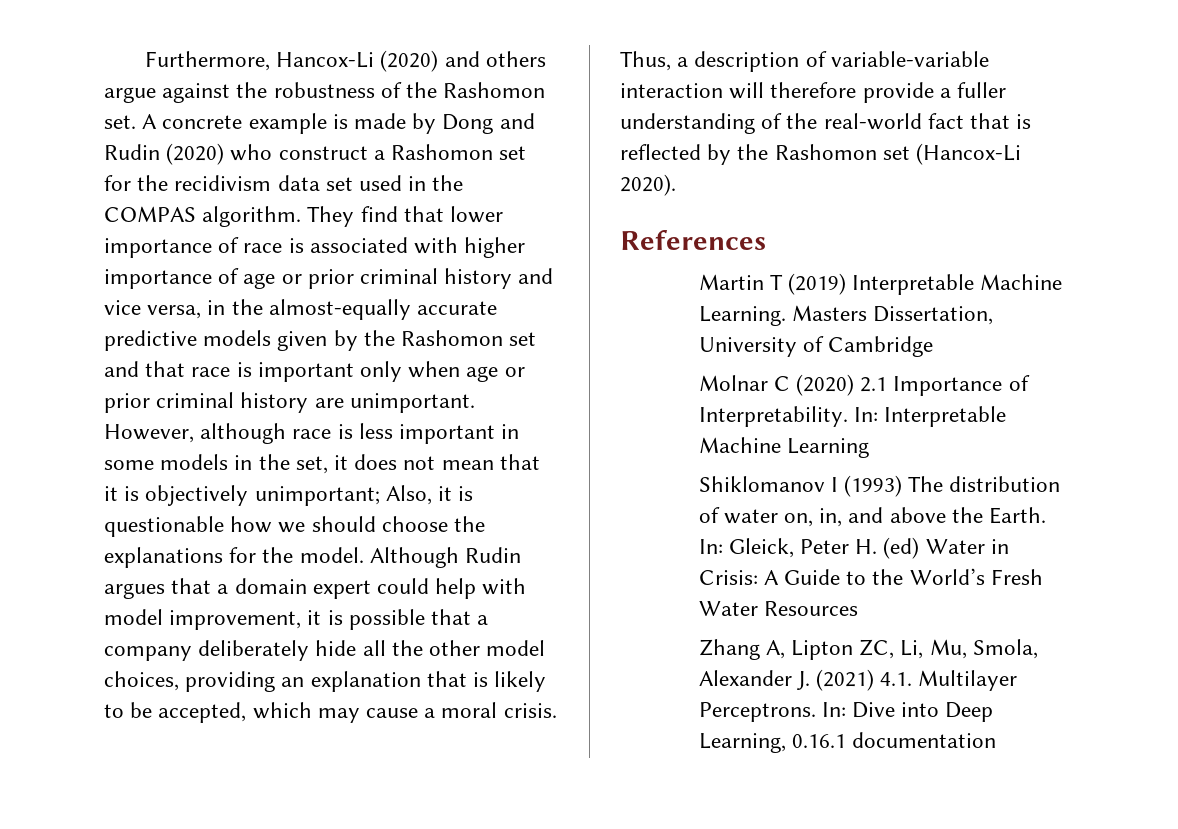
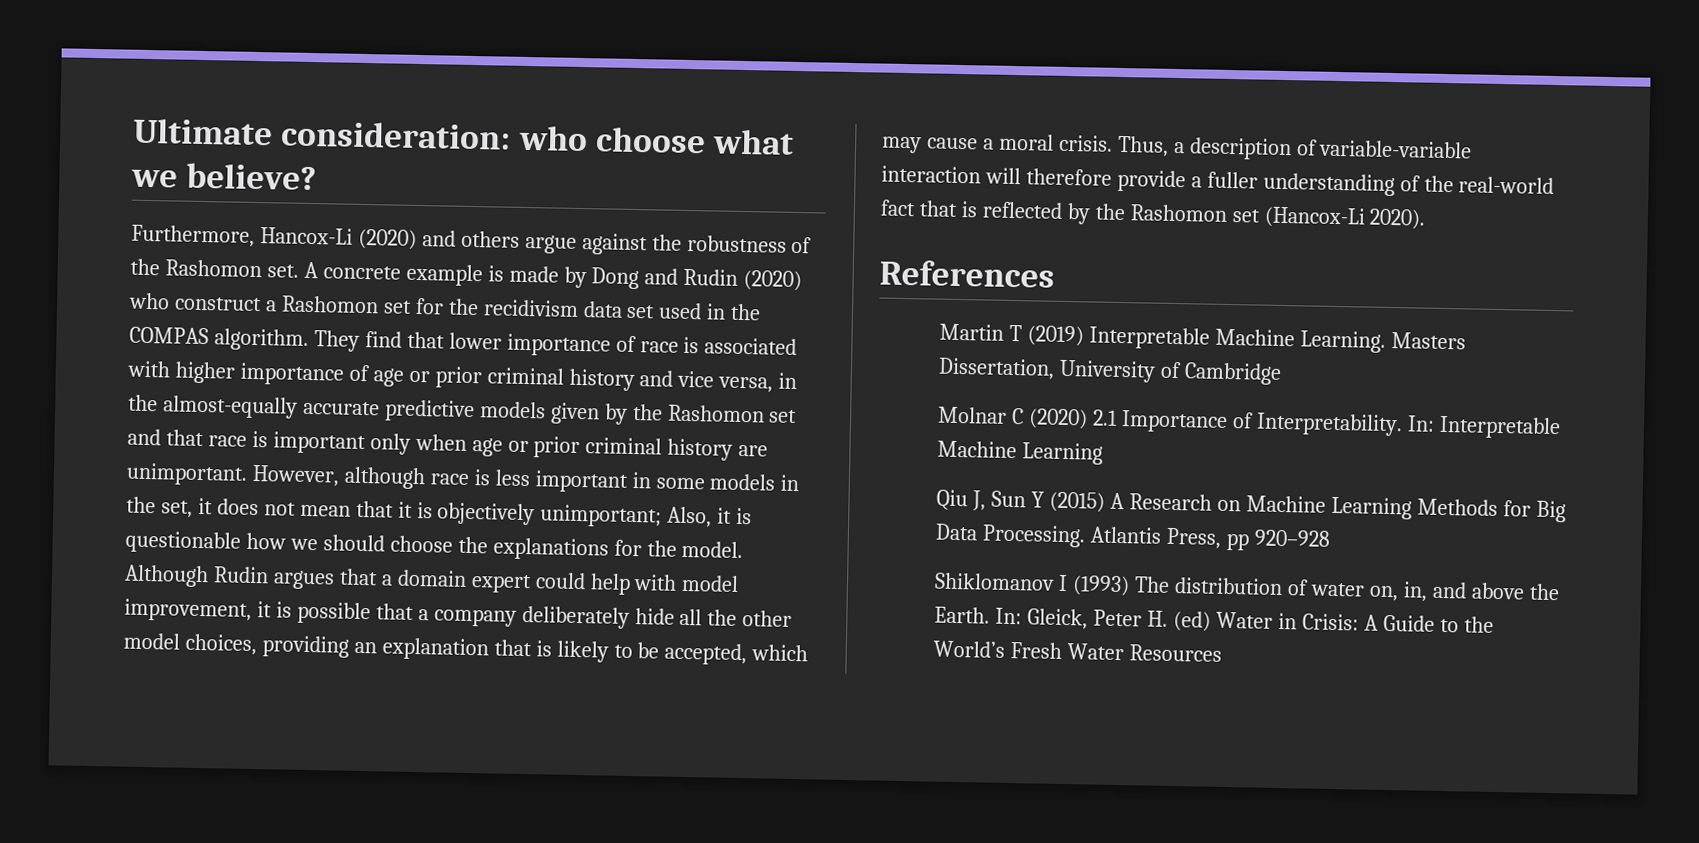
+ Ultimate consideration: who choose what we believe?
+ Qiu J, Sun Y (2015) A Research on Machine Learning Methods for Big Data Processing. Atlantis Press, pp 920–928
- Zhang A, Lipton ZC, Li, Mu, Smola, Alexander J. (2021) 4.1. Multilayer Perceptrons. In: Dive into Deep Learning, 0.16.1 documentation

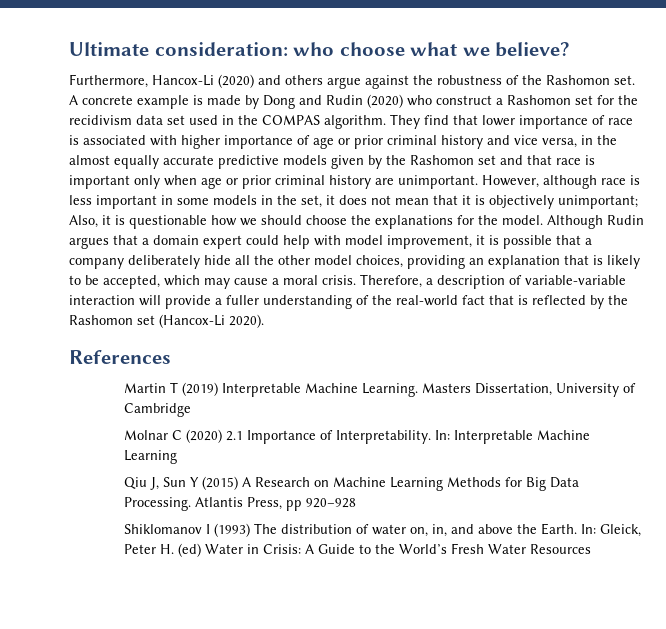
- They find that lower importance of race is associated with higher importance of age or prior criminal history and vice versa, in the almost-equally accurate predictive models given by the Rashomon set and that race is important only when age or prior criminal history are unimportant.
+ They find that lower importance of race is associated with higher importance of age or prior criminal history and vice versa, in the almost equally accurate predictive models given by the Rashomon set and that race is important only when age or prior criminal history are unimportant.
- Thus, a description of variable-variable interaction will therefore provide a fuller understanding of the real-world fact that is reflected by the Rashomon set (Hancox-Li 2020).
+ Therefore, a description of variable-variable interaction will provide a fuller understanding of the real-world fact that is reflected by the Rashomon set (Hancox-Li 2020).

